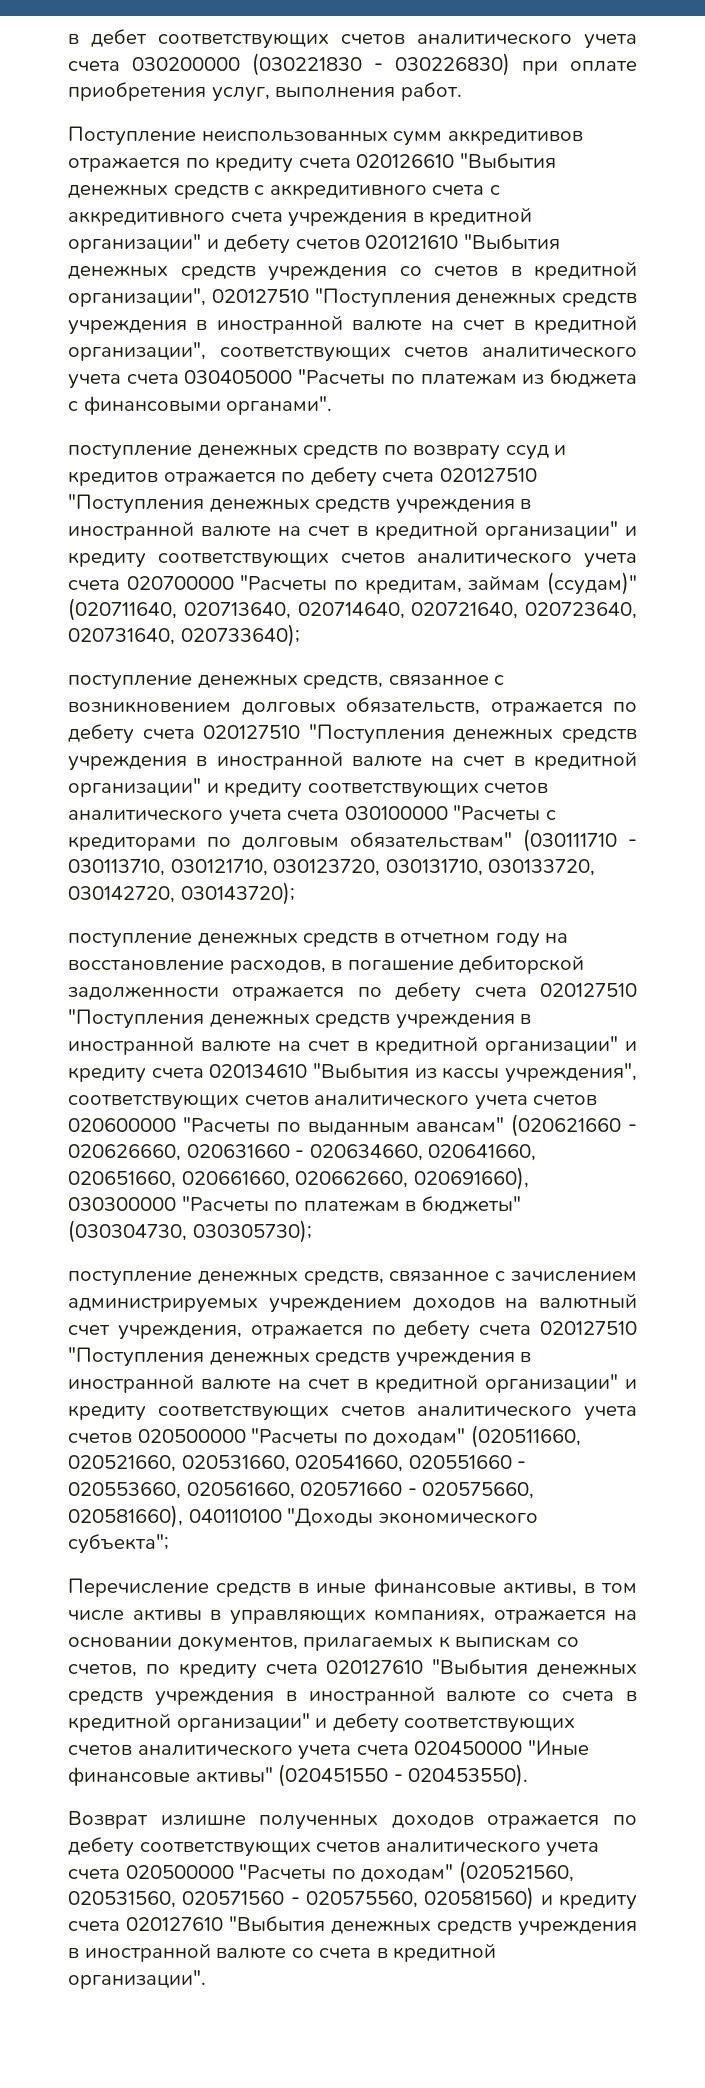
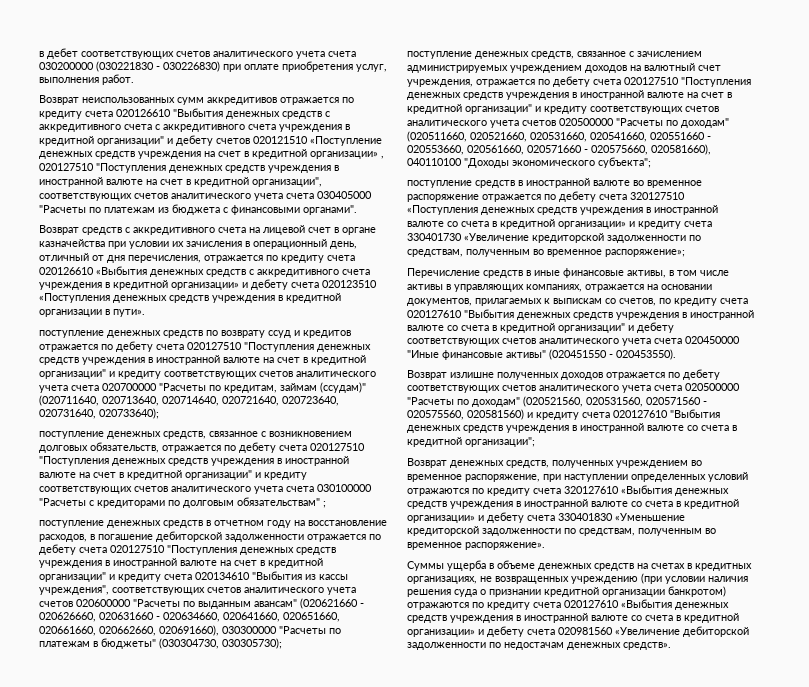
- Поступление неиспользованных сумм аккредитивов отражается по кредиту счета 020126610 "Выбытия денежных средств с аккредитивного счета с аккредитивного счета учреждения в кредитной организации" и дебету счетов 020121610 "Выбытия денежных средств учреждения со счетов в кредитной организации", 020127510 "Поступления денежных средств учреждения в иностранной валюте на счет в кредитной организации", соответствующих счетов аналитического учета счета 030405000 "Расчеты по платежам из бюджета с финансовыми органами".
+ Возврат неиспользованных сумм аккредитивов отражается по кредиту счета 020126610 "Выбытия денежных средств с аккредитивного счета с аккредитивного счета учреждения в кредитной организации" и дебету счетов 020121510 «Поступление денежных средств учреждения на счет в кредитной организации» , 020127510 "Поступления денежных средств учреждения в иностранной валюте на счет в кредитной организации", соответствующих счетов аналитического учета счета 030405000 "Расчеты по платежам из бюджета с финансовыми органами".
+ Возврат средств с аккредитивного счета на лицевой счет в органе казначейства при условии их зачисления в операционный день, отличный от дня перечисления, отражается по кредиту счета 020126610 «Выбытия денежных средств с аккредитивного счета учреждения в кредитной организации» и дебету счета 020123510 «Поступления денежных средств учреждения в кредитной организации в пути».
- поступление денежных средств, связанное с возникновением долговых обязательств, отражается по дебету счета 020127510 "Поступления денежных средств учреждения в иностранной валюте на счет в кредитной организации" и кредиту соответствующих счетов аналитического учета счета 030100000 "Расчеты с кредиторами по долговым обязательствам" (030111710 - 030113710, 030121710, 030123720, 030131710, 030133720, 030142720, 030143720);
+ поступление денежных средств, связанное с возникновением долговых обязательств, отражается по дебету счета 020127510 "Поступления денежных средств учреждения в иностранной валюте на счет в кредитной организации" и кредиту соответствующих счетов аналитического учета счета 030100000 "Расчеты с кредиторами по долговым обязательствам" ;
+ поступление средств в иностранной валюте во временное распоряжение отражается по дебету счета 320127510 «Поступления денежных средств учреждения в иностранной валюте со счета в кредитной организации» и кредиту счета 330401730 «Увеличение кредиторской задолженности по средствам, полученным во временное распоряжение»;
- Возврат излишне полученных доходов отражается по дебету соответствующих счетов аналитического учета счета 020500000 "Расчеты по доходам" (020521560, 020531560, 020571560 - 020575560, 020581560) и кредиту счета 020127610 "Выбытия денежных средств учреждения в иностранной валюте со счета в кредитной организации".
+ Возврат излишне полученных доходов отражается по дебету соответствующих счетов аналитического учета счета 020500000 "Расчеты по доходам" (020521560, 020531560, 020571560 - 020575560, 020581560) и кредиту счета 020127610 "Выбытия денежных средств учреждения в иностранной валюте со счета в кредитной организации";
+ Возврат денежных средств, полученных учреждением во временное распоряжение, при наступлении определенных условий отражаются по кредиту счета 320127610 «Выбытия денежных средств учреждения в иностранной валюте со счета в кредитной организации» и дебету счета 330401830 «Уменьшение кредиторской задолженности по средствам, полученным во временное распоряжение».
+ Суммы ущерба в объеме денежных средств на счетах в кредитных организациях, не возвращенных учреждению (при условии наличия решения суда о признании кредитной организации банкротом) отражаются по кредиту счета 020127610 «Выбытия денежных средств учреждения в иностранной валюте со счета в кредитной организации» и дебету счета 020981560 «Увеличение дебиторской задолженности по недостачам денежных средств».

